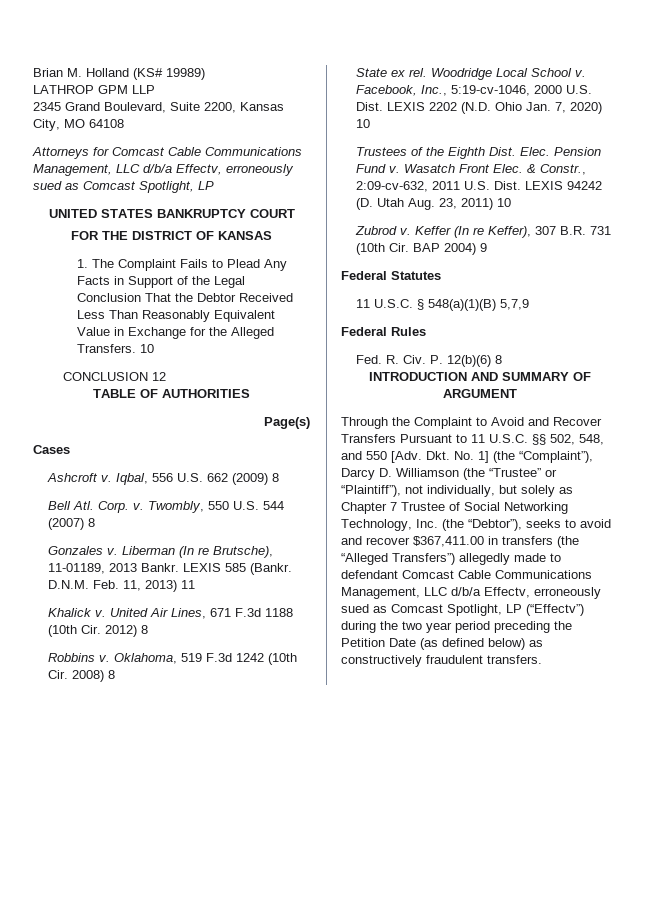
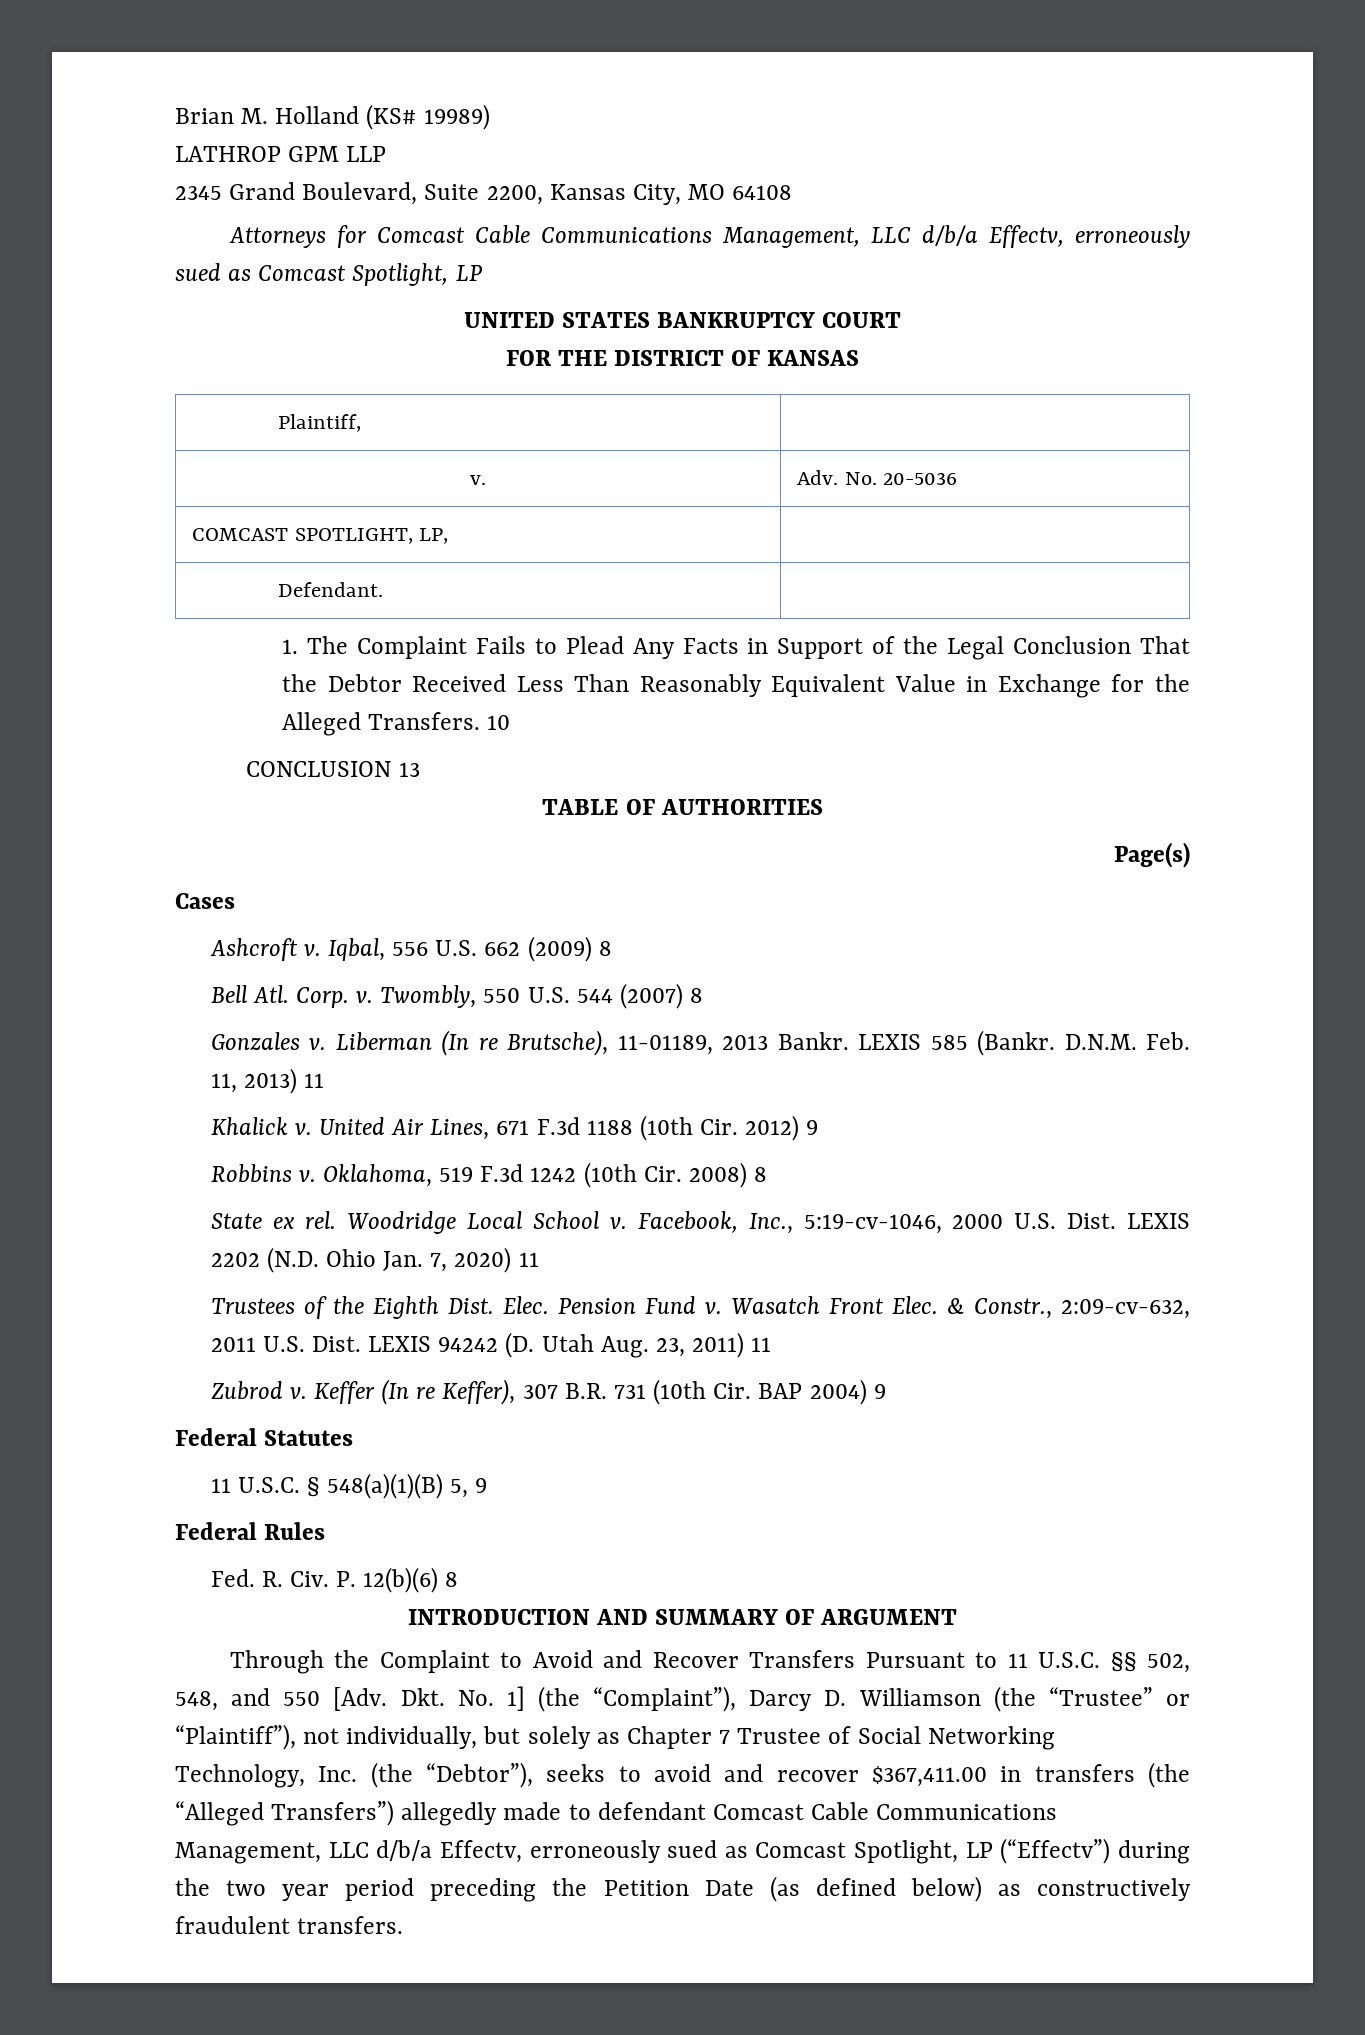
+ Plaintiff, |
+ v. | Adv. No. 20-5036
+ COMCAST SPOTLIGHT, LP, |
+ Defendant. |
- CONCLUSION 12
+ CONCLUSION 13
- United Air Lines, 671 F.3d 1188 (10th Cir. 2012) 8
+ United Air Lines, 671 F.3d 1188 (10th Cir. 2012) 9
- LEXIS 2202 (N.D. Ohio Jan. 7, 2020) 10
+ LEXIS 2202 (N.D. Ohio Jan. 7, 2020) 11
- LEXIS 94242 (D. Utah Aug. 23, 2011) 10
+ LEXIS 94242 (D. Utah Aug. 23, 2011) 11
- 11 U.S.C. § 548(a)(1)(B) 5,7,9
+ 11 U.S.C. § 548(a)(1)(B) 5, 9

